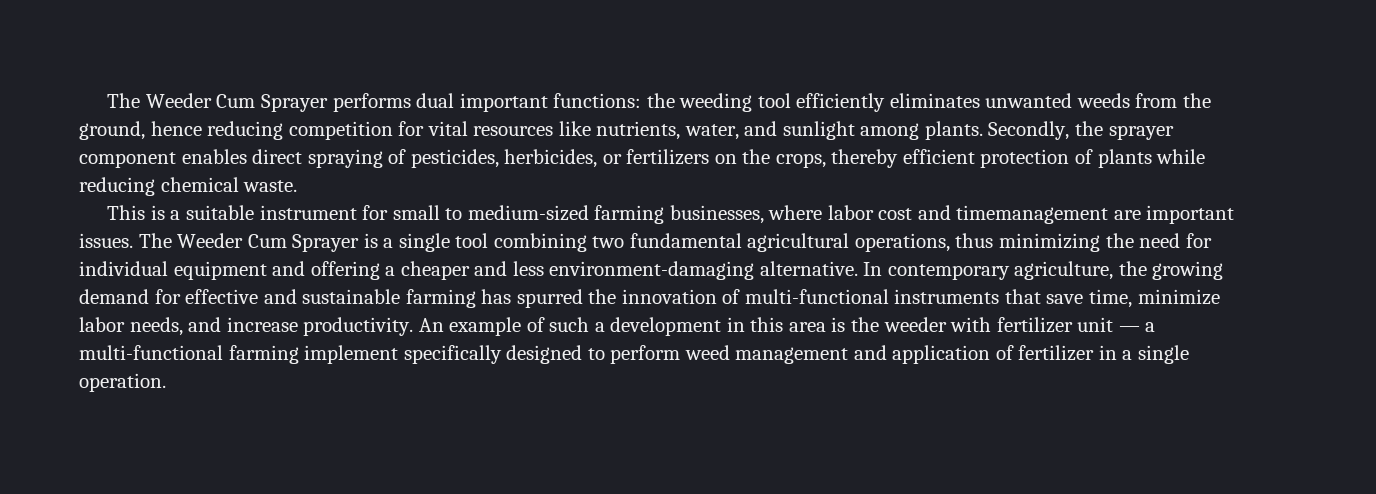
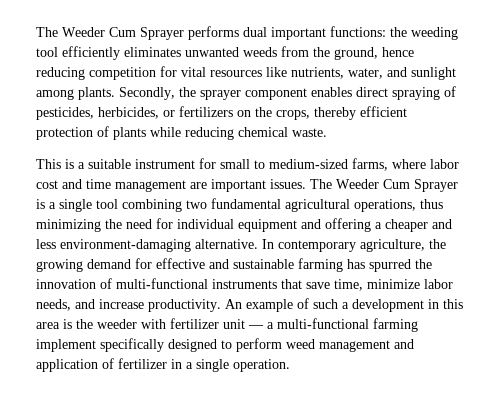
- This is a suitable instrument for small to medium-sized farming businesses, where labor cost and timemanagement are important issues.
+ This is a suitable instrument for small to medium-sized farms, where labor cost and time management are important issues.

